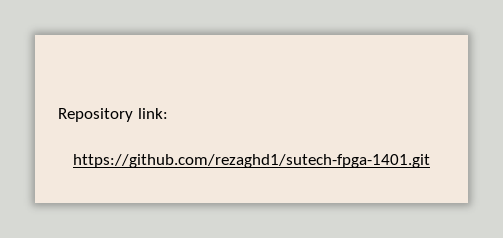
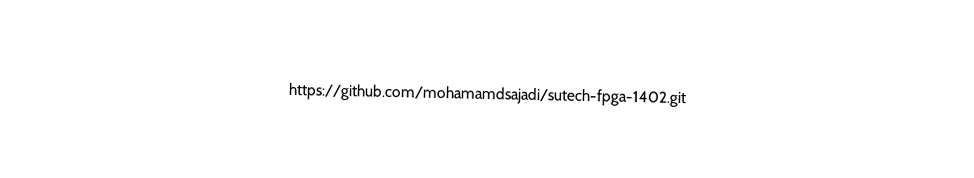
- Repository link:
- https://github.com/rezaghd1/sutech-fpga-1401.git
+ https://github.com/mohamamdsajadi/sutech-fpga-1402.git

